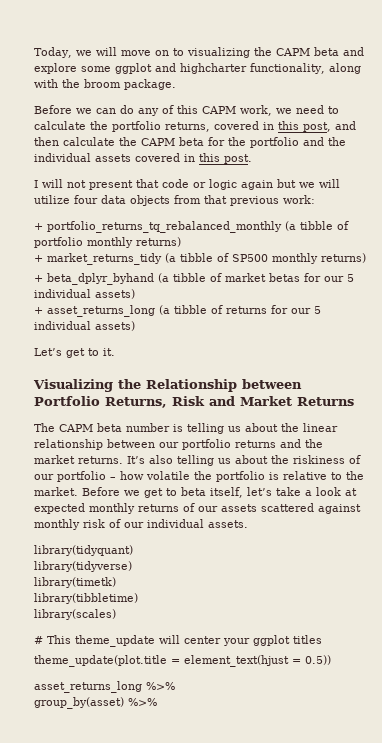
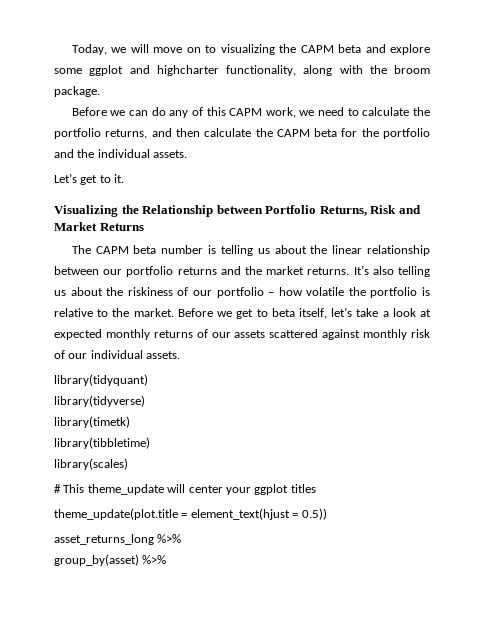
- Before we can do any of this CAPM work, we need to calculate the portfolio returns, covered in this post, and then calculate the CAPM beta for the portfolio and the individual assets covered in this post.
- I will not present that code or logic again but we will utilize four data objects from that previous work:
- + portfolio_returns_tq_rebalanced_monthly (a tibble of portfolio monthly returns)
- + market_returns_tidy (a tibble of SP500 monthly returns)
- + beta_dplyr_byhand (a tibble of market betas for our 5 individual assets)
- + asset_returns_long (a tibble of returns for our 5 individual assets)
+ Before we can do any of this CAPM work, we need to calculate the portfolio returns, and then calculate the CAPM beta for the portfolio and the individual assets.

